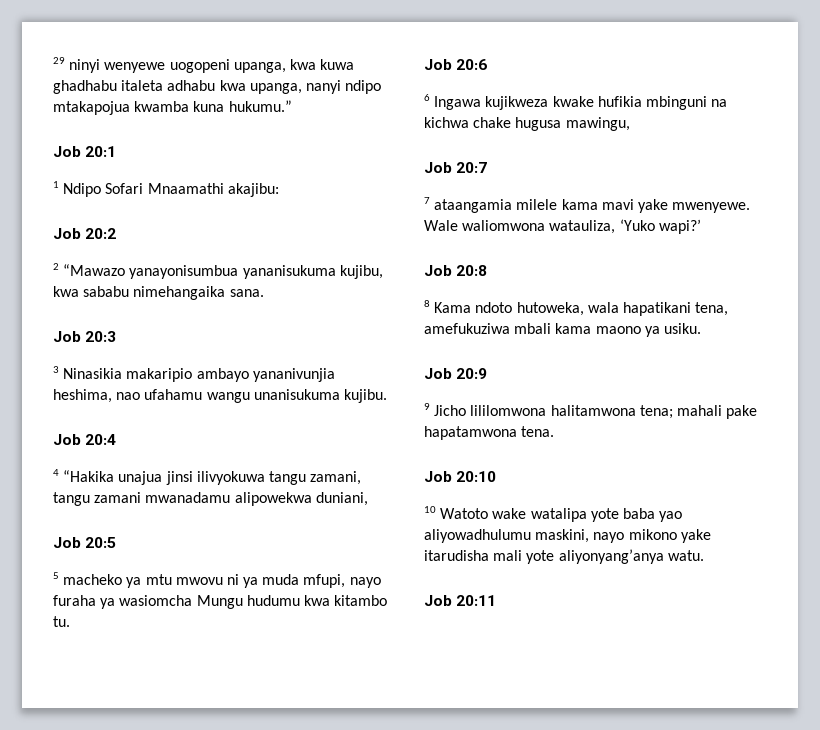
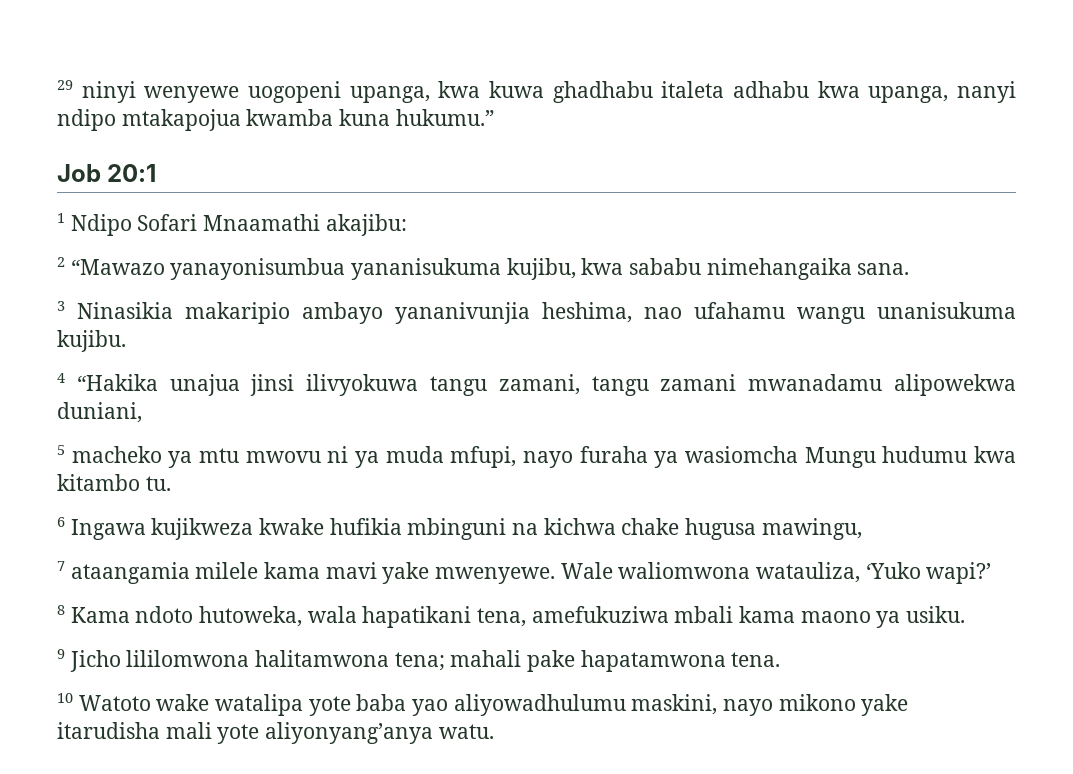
- Job 20:2
- Job 20:3
- Job 20:4
- Job 20:5
- Job 20:6
- Job 20:7
- Job 20:8
- Job 20:9
- Job 20:10
- Job 20:11

